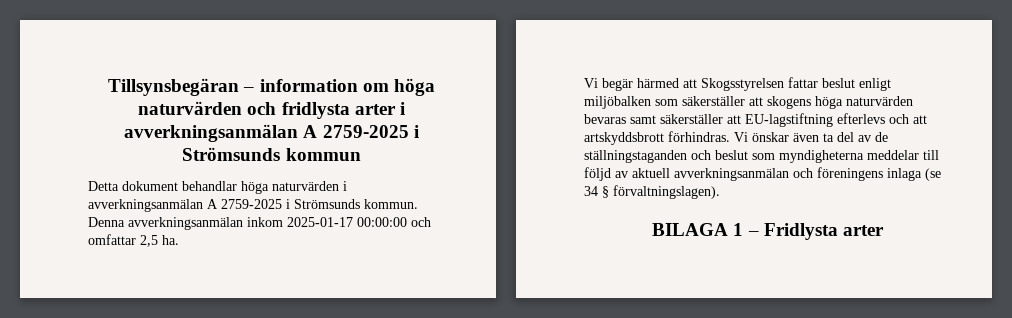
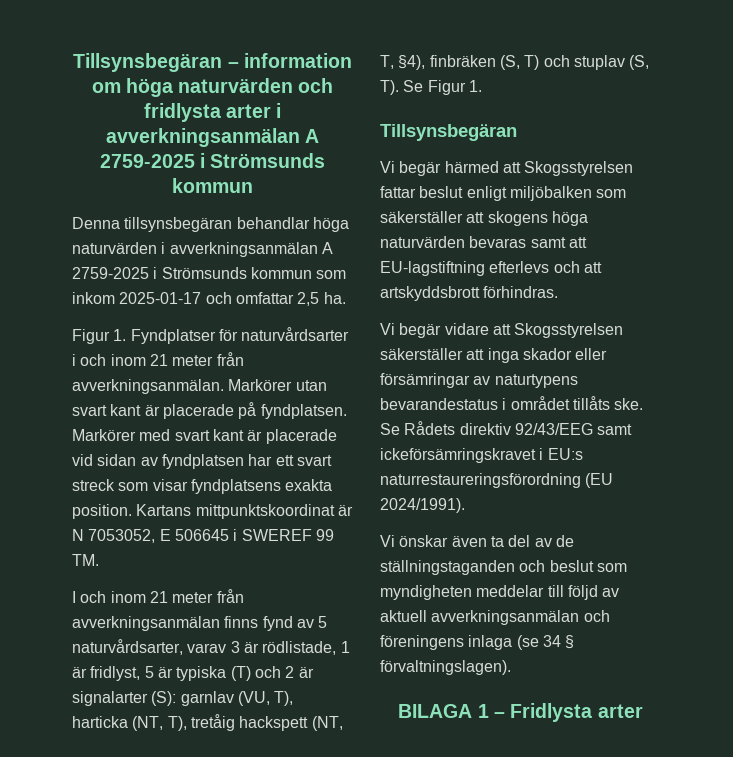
- Detta dokument behandlar höga naturvärden i avverkningsanmälan A 2759-2025 i Strömsunds kommun. Denna avverkningsanmälan inkom 2025-01-17 00:00:00 och omfattar 2,5 ha.
+ Denna tillsynsbegäran behandlar höga naturvärden i avverkningsanmälan A 2759-2025 i Strömsunds kommun som inkom 2025-01-17 och omfattar 2,5 ha.
+ Figur 1. Fyndplatser för naturvårdsarter i och inom 21 meter från avverkningsanmälan. Markörer utan svart kant är placerade på fyndplatsen. Markörer med svart kant är placerade vid sidan av fyndplatsen har ett svart streck som visar fyndplatsens exakta position. Kartans mittpunktskoordinat är N 7053052, E 506645 i SWEREF 99 TM.
+ I och inom 21 meter från avverkningsanmälan finns fynd av 5 naturvårdsarter, varav 3 är rödlistade, 1 är fridlyst, 5 är typiska (T) och 2 är signalarter (S): garnlav (VU, T), harticka (NT, T), tretåig hackspett (NT, T, §4), finbräken (S, T) och stuplav (S, T). Se Figur 1.
+ Tillsynsbegäran
- Vi begär härmed att Skogsstyrelsen fattar beslut enligt miljöbalken som säkerställer att skogens höga naturvärden bevaras samt säkerställer att EU-lagstiftning efterlevs och att artskyddsbrott förhindras. Vi önskar även ta del av de ställningstaganden och beslut som myndigheterna meddelar till följd av aktuell avverkningsanmälan och föreningens inlaga (se 34 § förvaltningslagen).
+ Vi begär härmed att Skogsstyrelsen fattar beslut enligt miljöbalken som säkerställer att skogens höga naturvärden bevaras samt att EU-lagstiftning efterlevs och att artskyddsbrott förhindras.
+ Vi begär vidare att Skogsstyrelsen säkerställer att inga skador eller försämringar av naturtypens bevarandestatus i området tillåts ske. Se Rådets direktiv 92/43/EEG samt ickeförsämringskravet i EU:s naturrestaureringsförordning (EU 2024/1991).
+ Vi önskar även ta del av de ställningstaganden och beslut som myndigheten meddelar till följd av aktuell avverkningsanmälan och föreningens inlaga (se 34 § förvaltningslagen).

